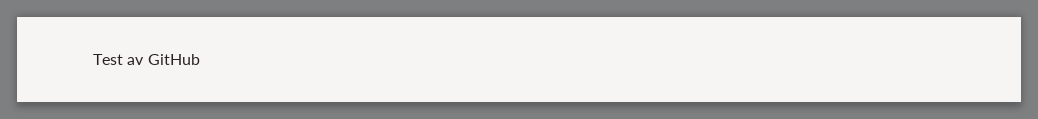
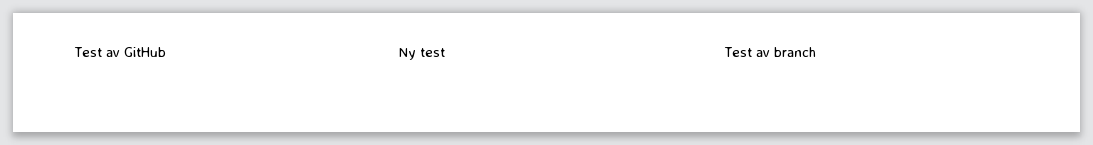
+ Ny test
+ Test av branch

